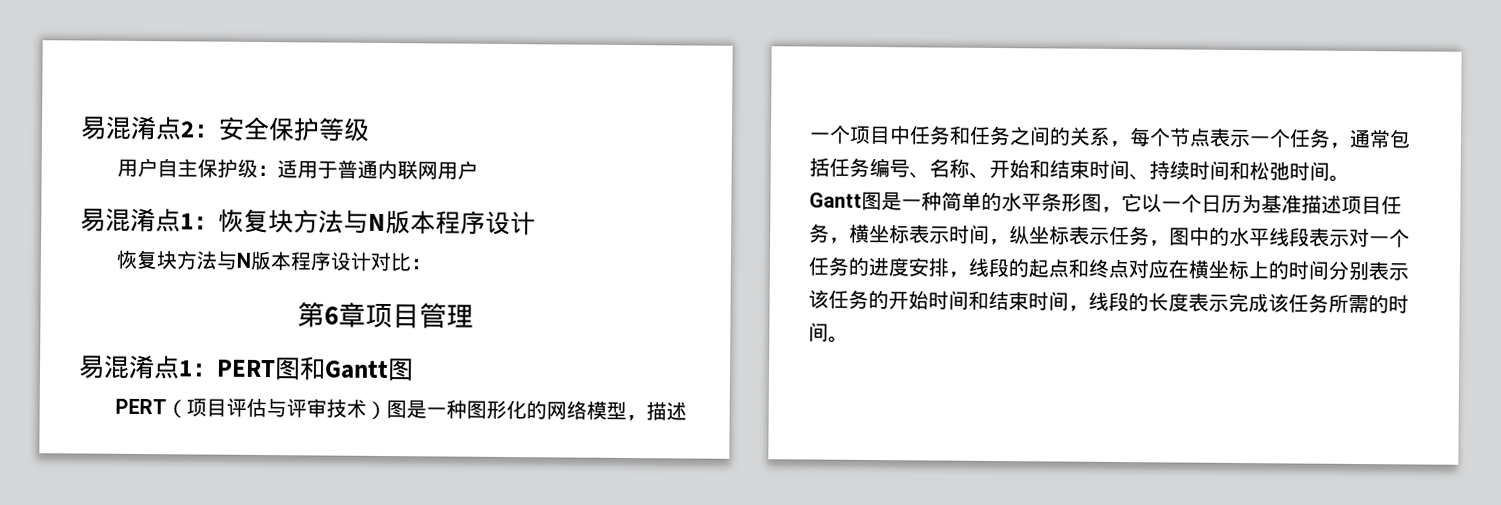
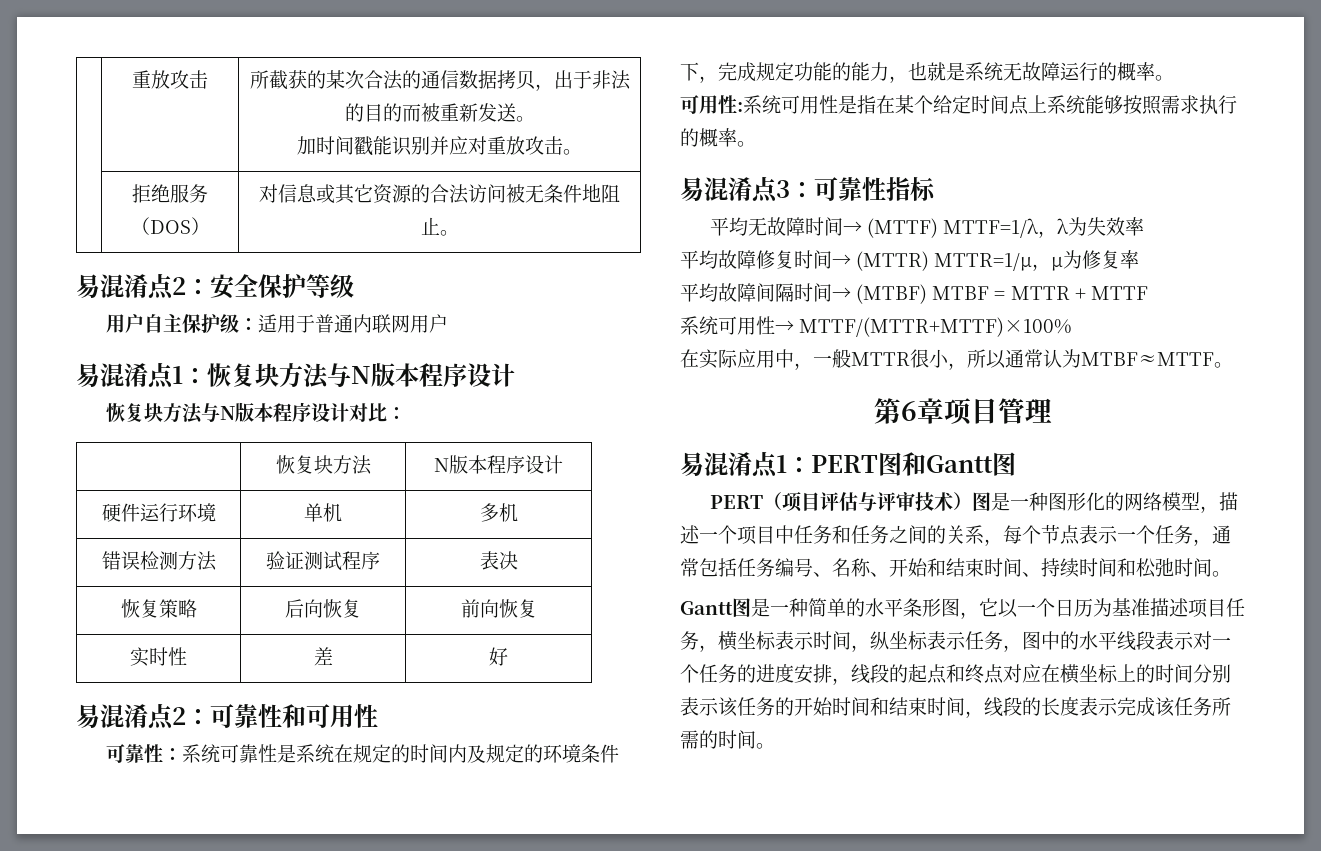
+ | 重放攻击 | 所截获的某次合法的通信数据拷贝，出于非法的目的而被重新发送。
+ 加时间戳能识别并应对重放攻击。
+ | 拒绝服务（DOS） | 对信息或其它资源的合法访问被无条件地阻止。
+ | 恢复块方法 | N版本程序设计
+ 硬件运行环境 | 单机 | 多机
+ 错误检测方法 | 验证测试程序 | 表决
+ 恢复策略 | 后向恢复 | 前向恢复
+ 实时性 | 差 | 好
+ 易混淆点2：可靠性和可用性
+ 可靠性：系统可靠性是系统在规定的时间内及规定的环境条件下，完成规定功能的能力，也就是系统无故障运行的概率。
+ 可用性:系统可用性是指在某个给定时间点上系统能够按照需求执行的概率。
+ 易混淆点3：可靠性指标
+ 平均无故障时间→ (MTTF) MTTF=1/λ，λ为失效率
+ 平均故障修复时间→ (MTTR) MTTR=1/μ，μ为修复率
+ 平均故障间隔时间→ (MTBF) MTBF = MTTR + MTTF
+ 系统可用性→ MTTF/(MTTR+MTTF)×100%
+ 在实际应用中，一般MTTR很小，所以通常认为MTBF≈MTTF。

